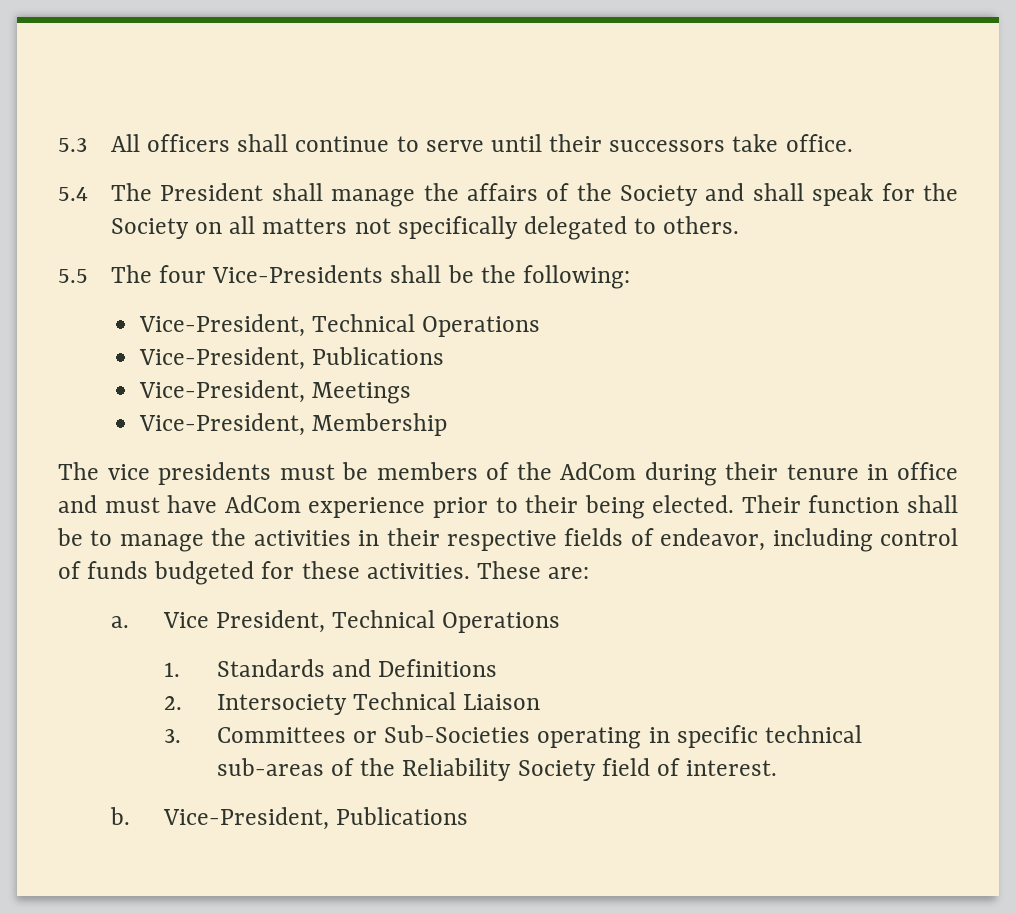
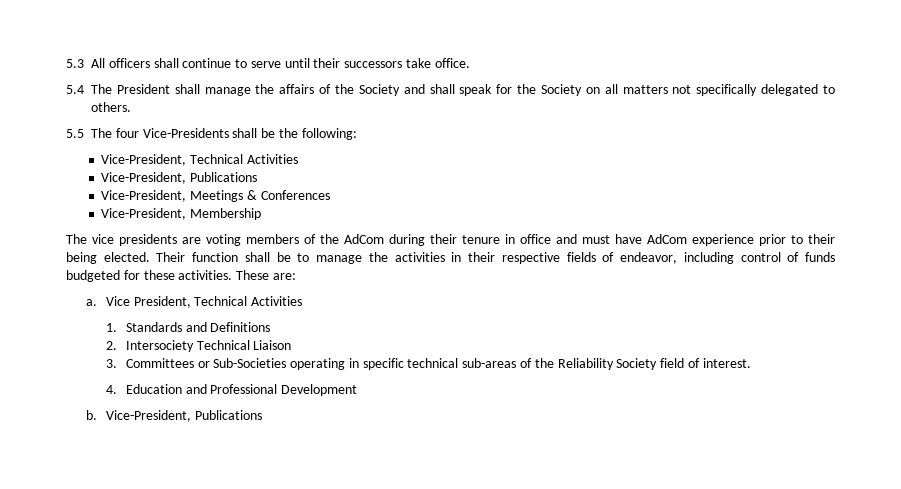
- Vice-President, Technical Operations
+ Vice-President, Technical Activities
- Vice-President, Meetings
+ Vice-President, Meetings & Conferences
- The vice presidents must be members of the AdCom during their tenure in office and must have AdCom experience prior to their being elected.
+ The vice presidents are voting members of the AdCom during their tenure in office and must have AdCom experience prior to their being elected.
- Vice President, Technical Operations
+ Vice President, Technical Activities
+ 4. Education and Professional Development

